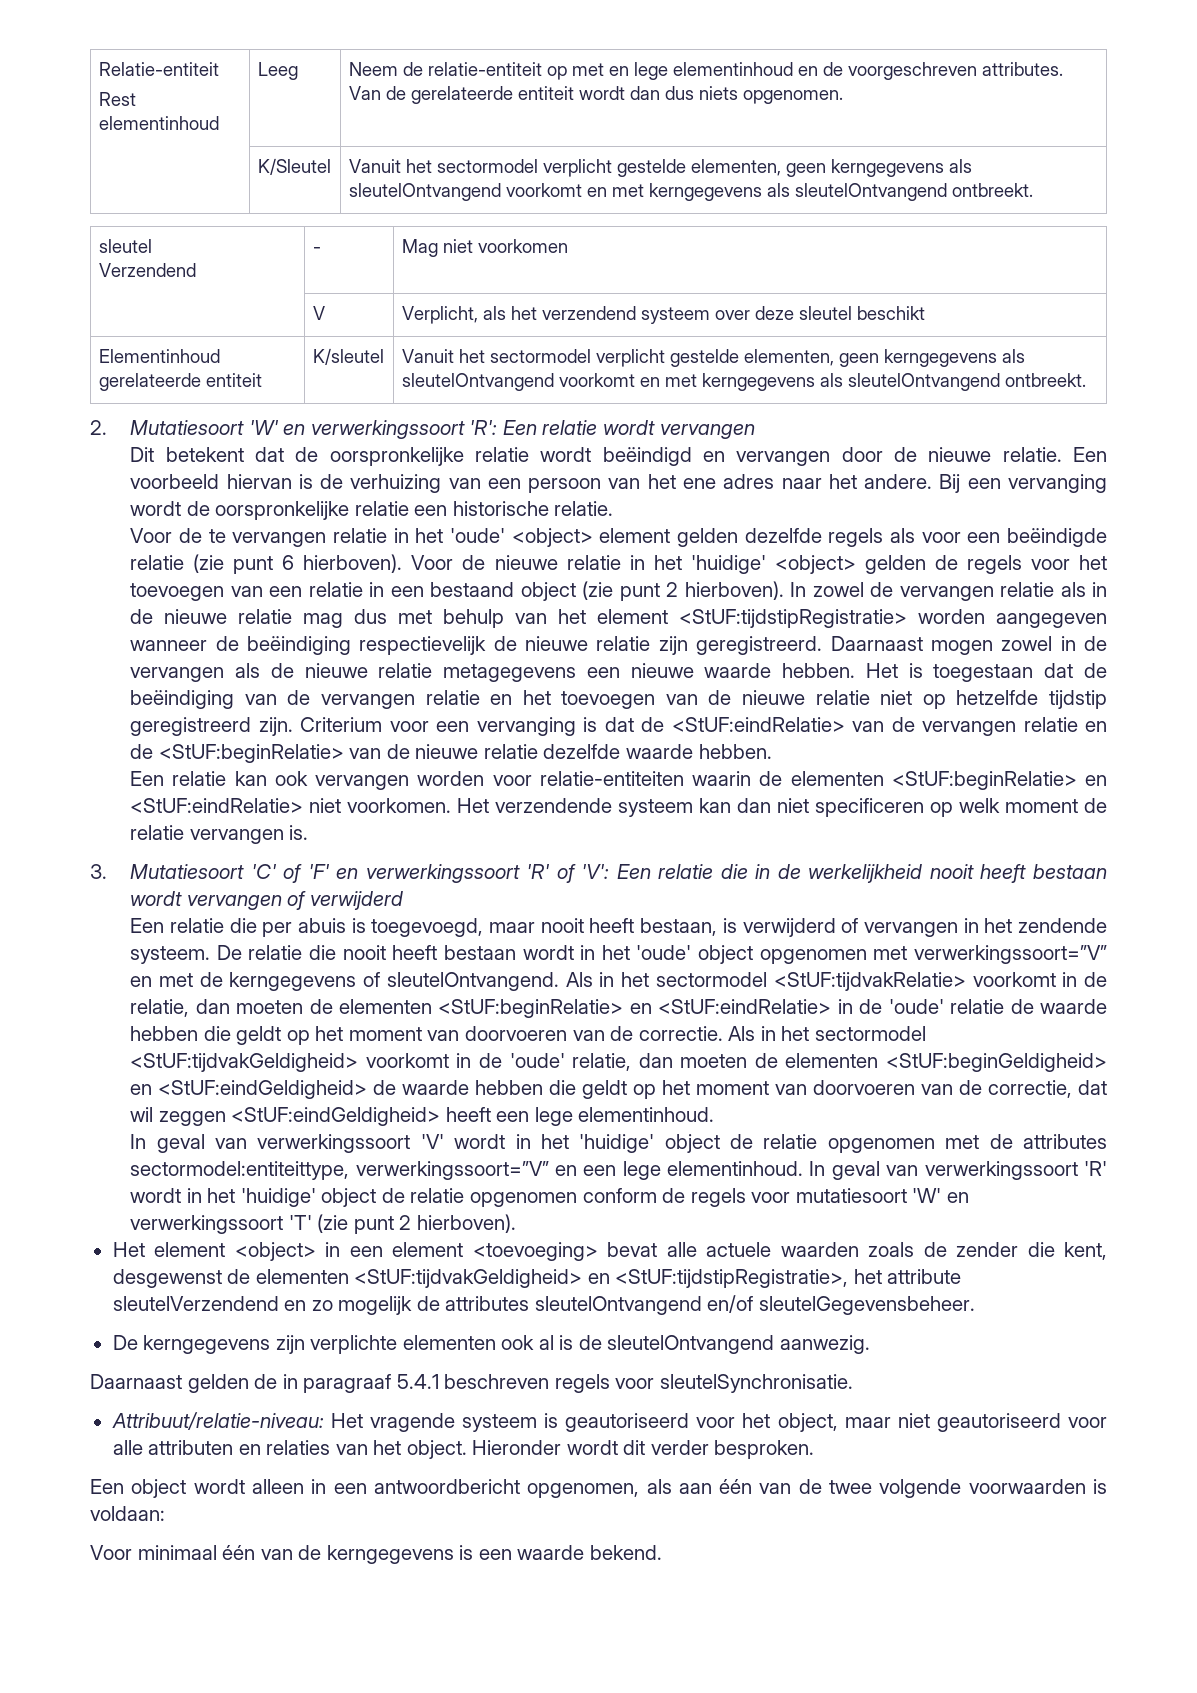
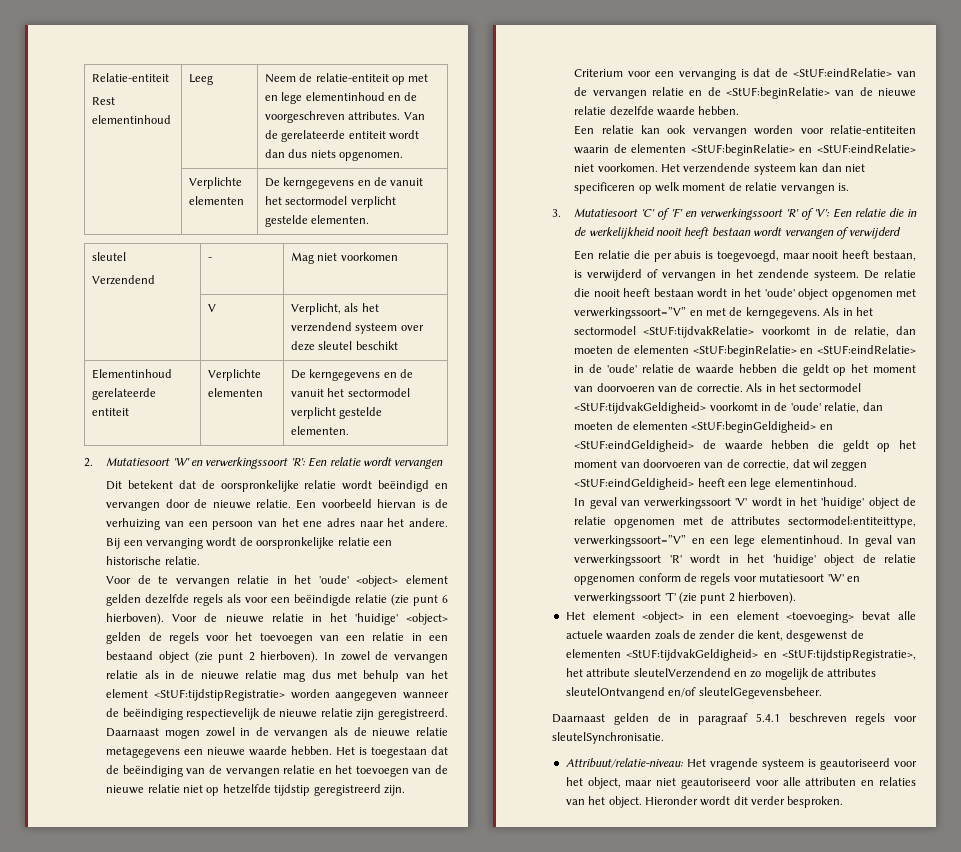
  Relatie-entiteit
  Rest elementinhoud | Leeg | Neem de relatie-entiteit op met en lege elementinhoud en de voorgeschreven attributes. Van de gerelateerde entiteit wordt dan dus niets opgenomen.
- | K/Sleutel | Vanuit het sectormodel verplicht gestelde elementen, geen kerngegevens als sleutelOntvangend voorkomt en met kerngegevens als sleutelOntvangend ontbreekt.
+ | Verplichte elementen | De kerngegevens en de vanuit het sectormodel verplicht gestelde elementen.
- Elementinhoud gerelateerde entiteit | K/sleutel | Vanuit het sectormodel verplicht gestelde elementen, geen kerngegevens als sleutelOntvangend voorkomt en met kerngegevens als sleutelOntvangend ontbreekt.
+ Elementinhoud gerelateerde entiteit | Verplichte elementen | De kerngegevens en de vanuit het sectormodel verplicht gestelde elementen.
- De relatie die nooit heeft bestaan wordt in het 'oude' object opgenomen met verwerkingssoort=”V” en met de kerngegevens of sleutelOntvangend.
+ De relatie die nooit heeft bestaan wordt in het 'oude' object opgenomen met verwerkingssoort=”V” en met de kerngegevens.
- De kerngegevens zijn verplichte elementen ook al is de sleutelOntvangend aanwezig.
- Een object wordt alleen in een antwoordbericht opgenomen, als aan één van de twee volgende voorwaarden is voldaan:
- Voor minimaal één van de kerngegevens is een waarde bekend.

